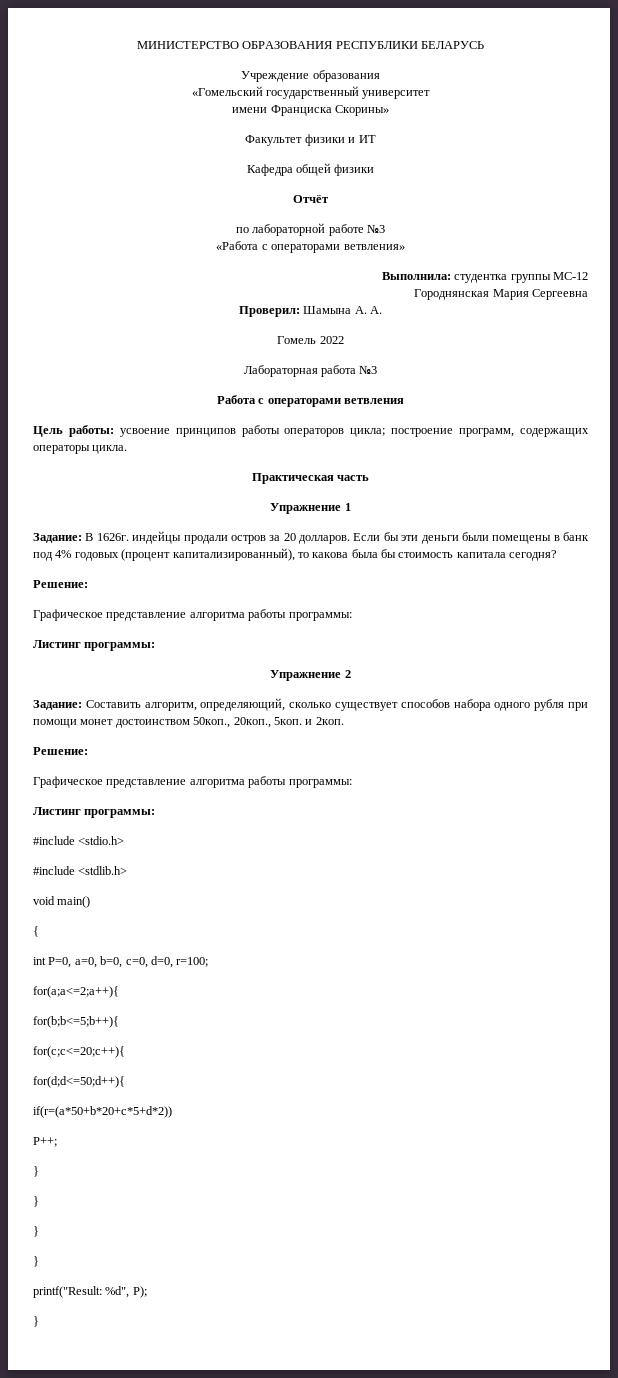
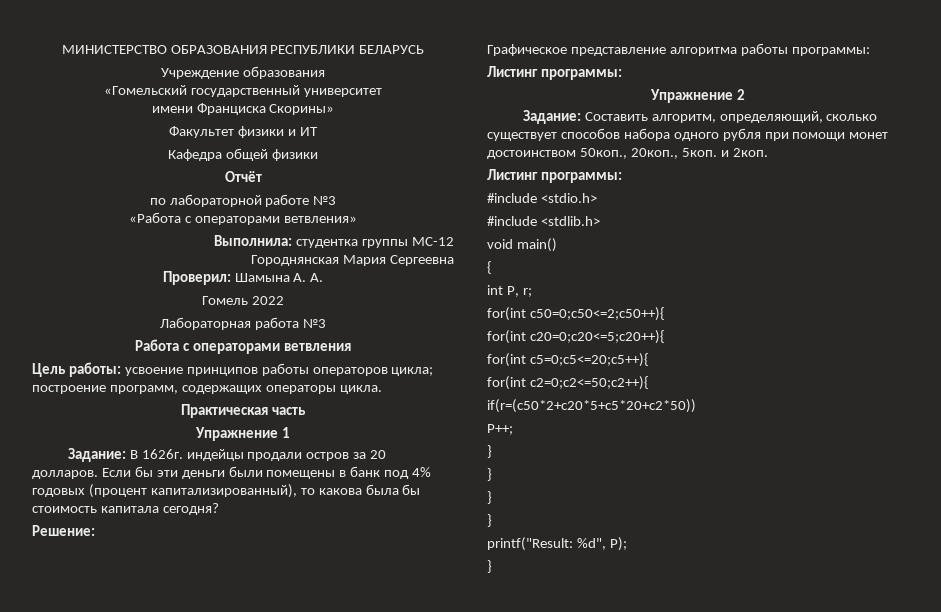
  Задание: Составить алгоритм, определяющий, сколько существует способов набора одного рубля при помощи монет достоинством 50коп., 20коп., 5коп. и 2коп.
- Решение:
- Графическое представление алгоритма работы программы:
- int P=0, a=0, b=0, c=0, d=0, r=100;
- for(a;a<=2;a++){
- for(b;b<=5;b++){
- for(c;c<=20;c++){
- for(d;d<=50;d++){
- if(r=(a*50+b*20+c*5+d*2))
+ int P, r;
+ for(int c50=0;c50<=2;c50++){
+ for(int c20=0;c20<=5;c20++){
+ for(int c5=0;c5<=20;c5++){
+ for(int c2=0;c2<=50;c2++){
+ if(r=(c50*2+c20*5+c5*20+c2*50))

